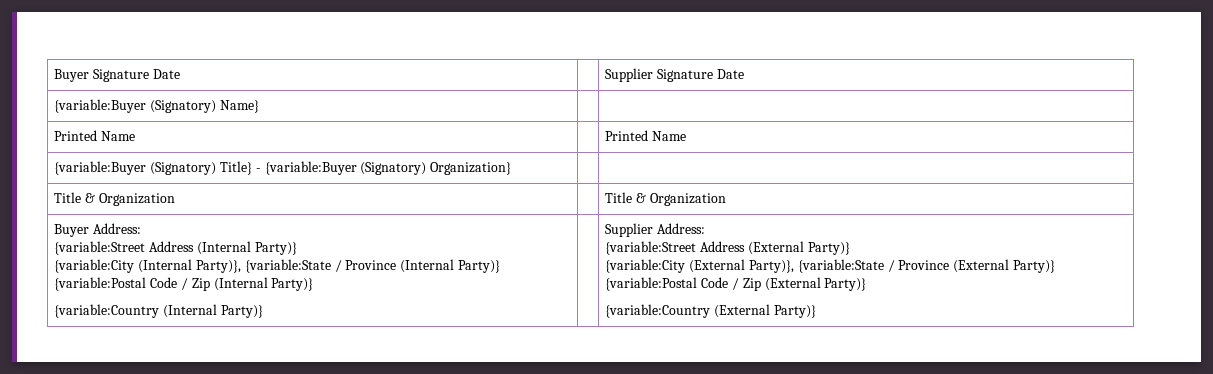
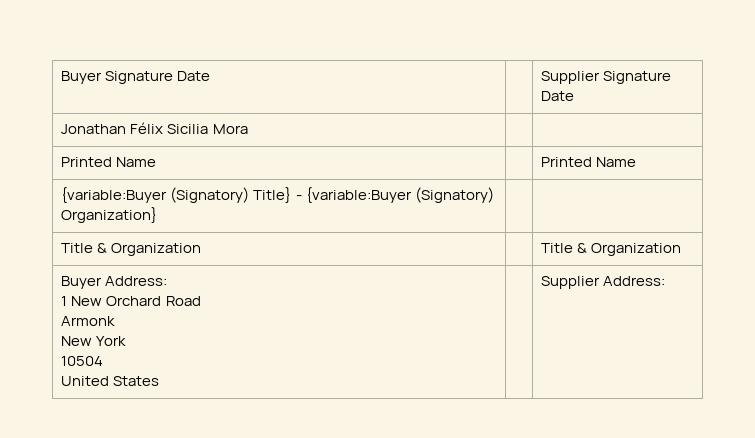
- {variable:Buyer (Signatory) Name} | |
+ Jonathan Félix Sicilia Mora | |
- {variable:Street Address (Internal Party)}
- {variable:City (Internal Party)}, {variable:State / Province (Internal Party)} {variable:Postal Code / Zip (Internal Party)}
- {variable:Country (Internal Party)} | | Supplier Address:
- {variable:Street Address (External Party)}
- {variable:City (External Party)}, {variable:State / Province (External Party)} {variable:Postal Code / Zip (External Party)}
- {variable:Country (External Party)}
+ 1 New Orchard Road
+ Armonk
+ New York
+ 10504
+ United States | | Supplier Address:

